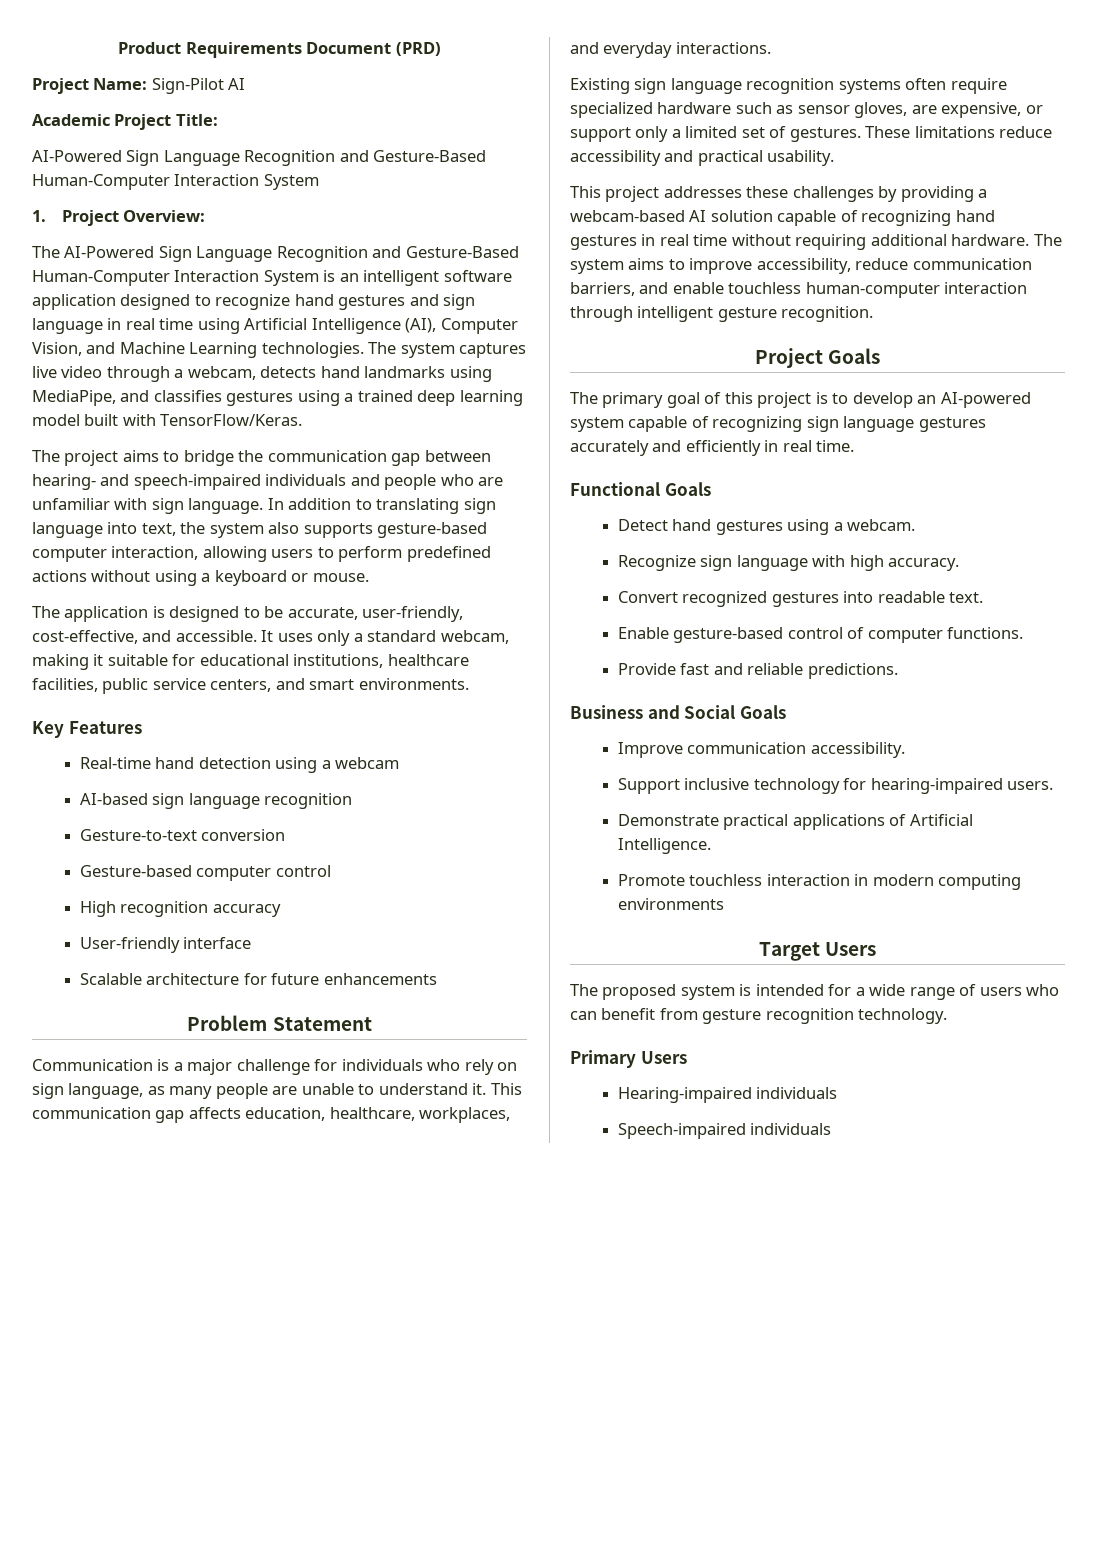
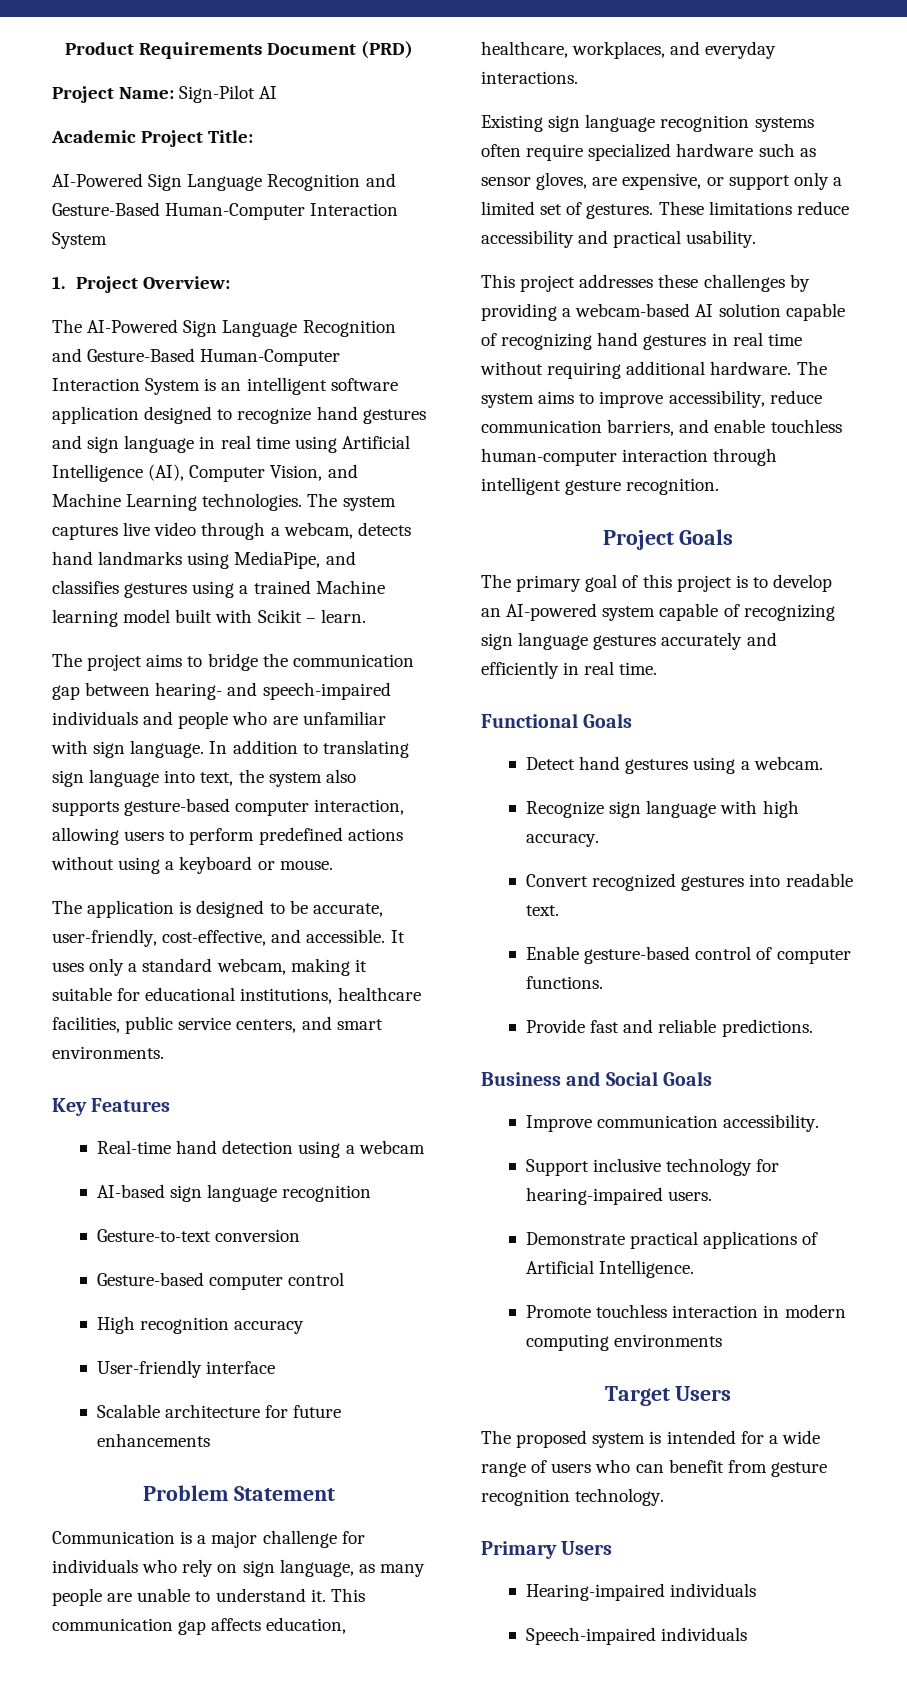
- The system captures live video through a webcam, detects hand landmarks using MediaPipe, and classifies gestures using a trained deep learning model built with TensorFlow/Keras.
+ The system captures live video through a webcam, detects hand landmarks using MediaPipe, and classifies gestures using a trained Machine learning model built with Scikit – learn.

